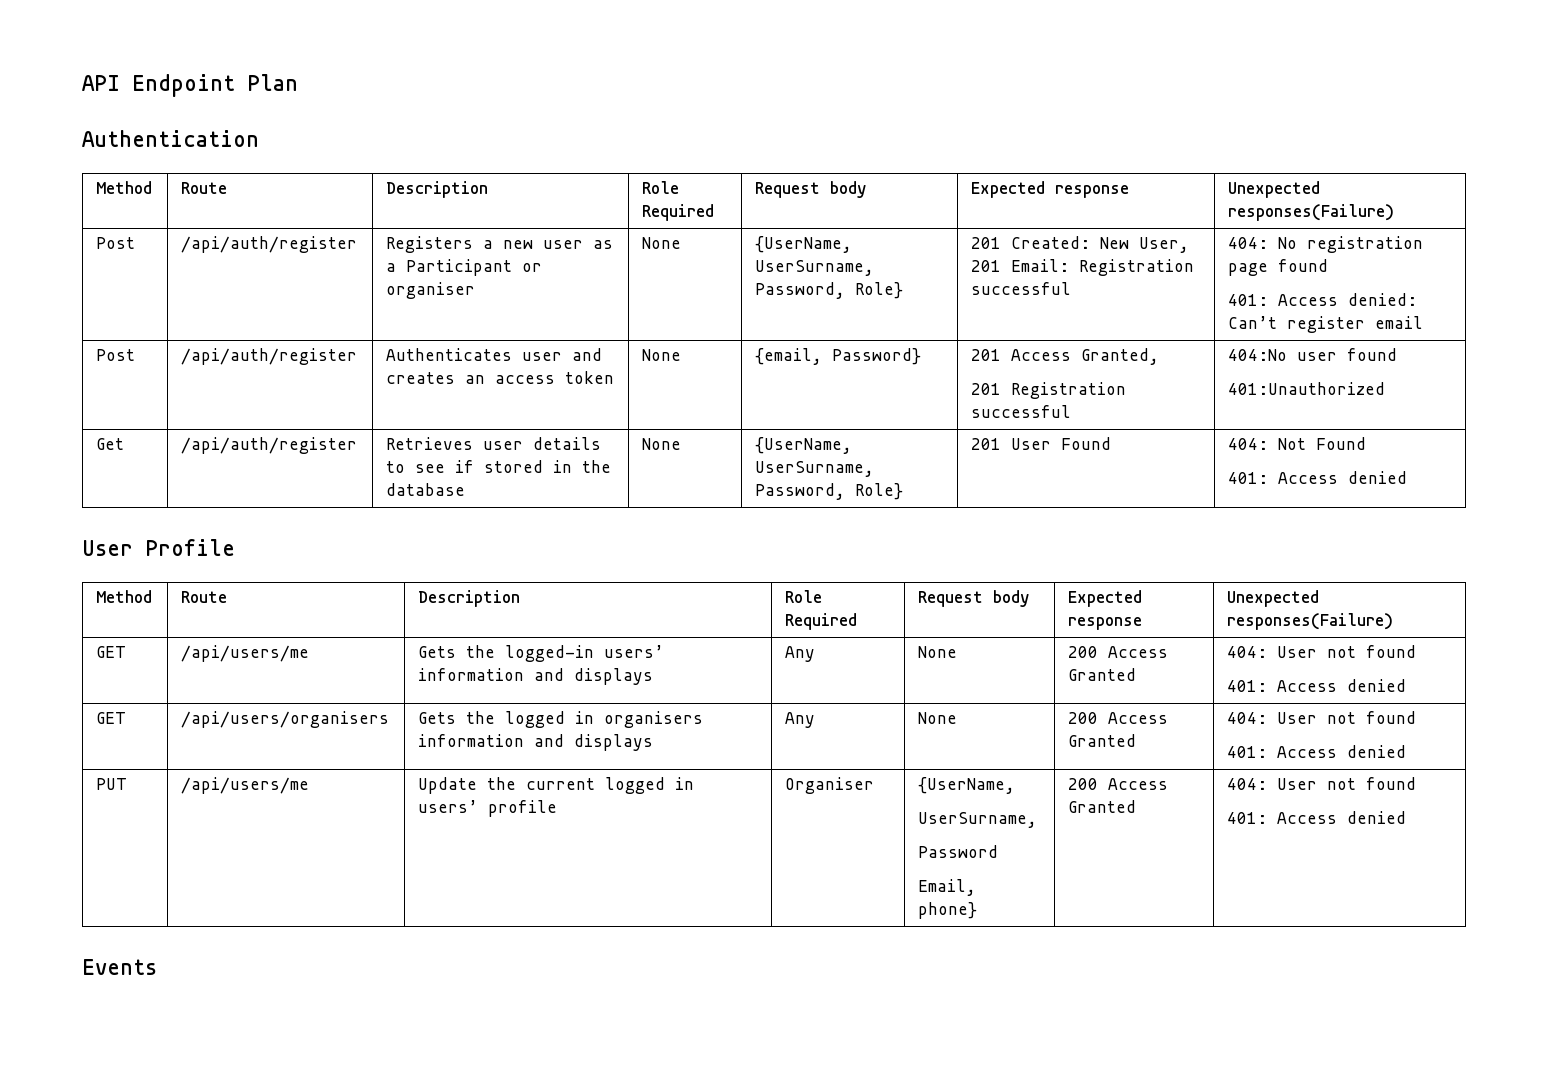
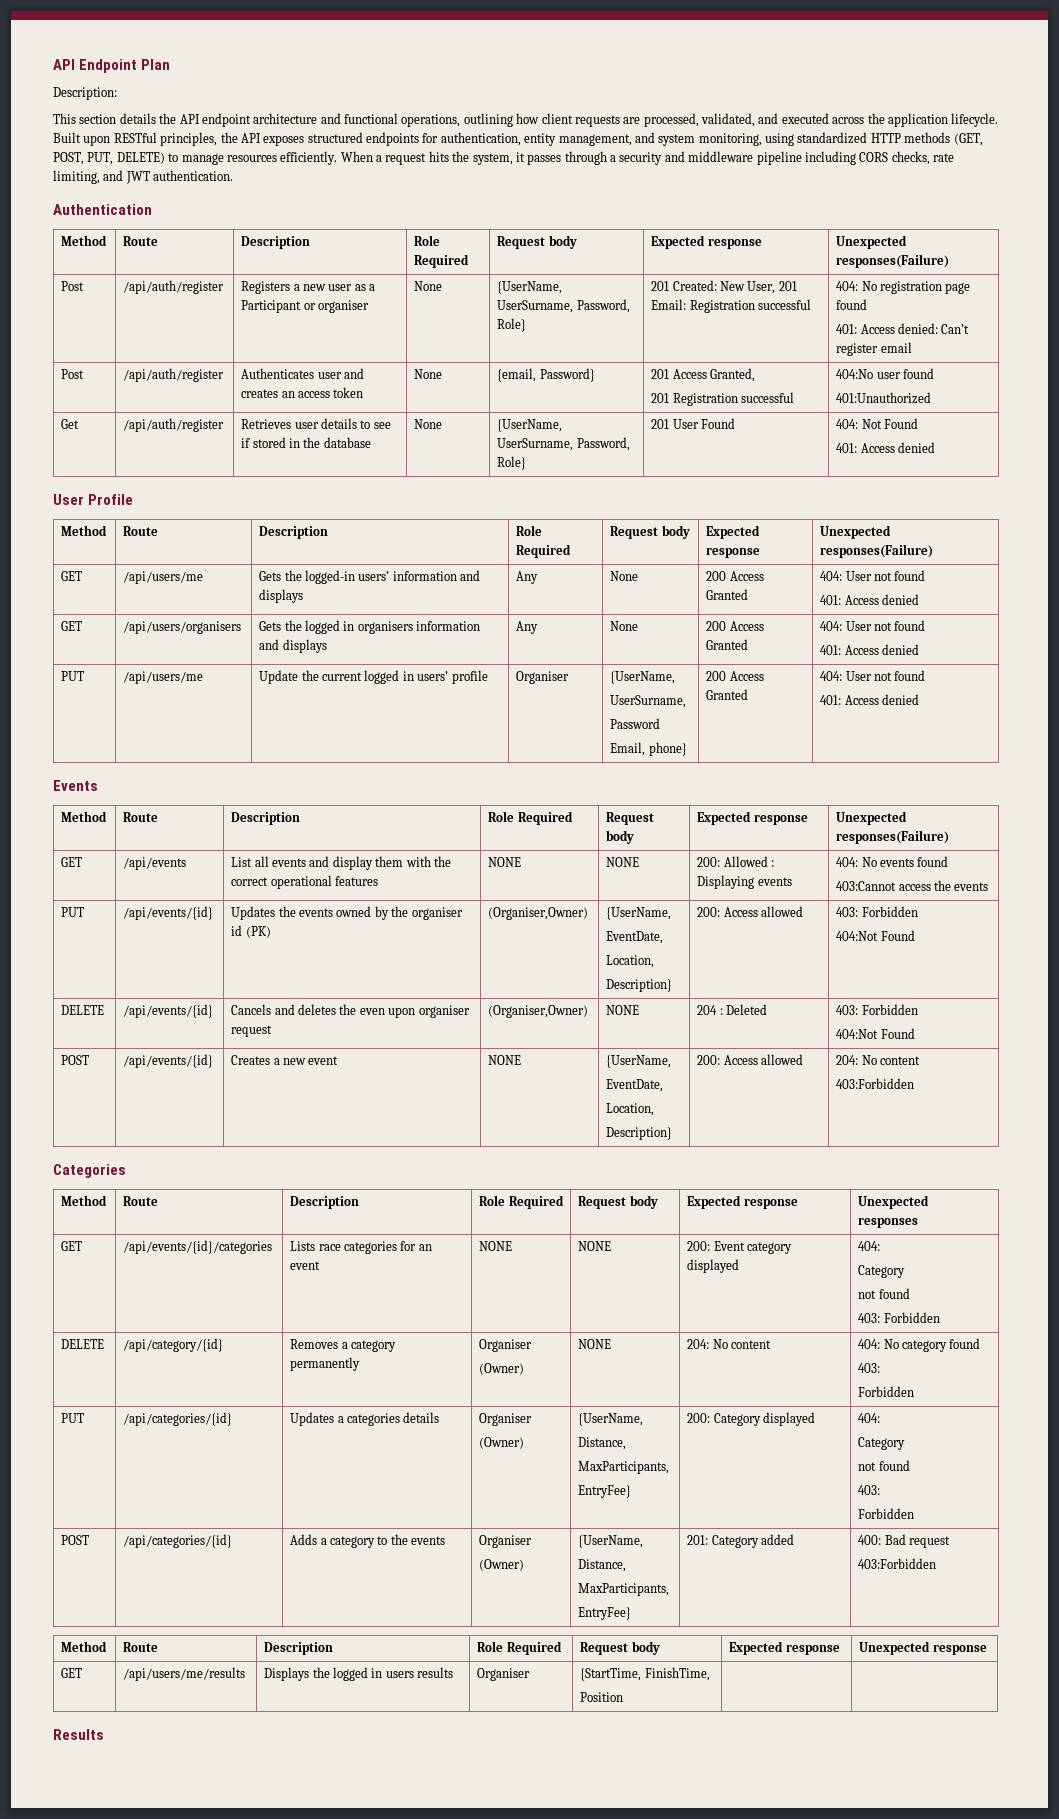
+ Description:
+ This section details the API endpoint architecture and functional operations, outlining how client requests are processed, validated, and executed across the application lifecycle. Built upon RESTful principles, the API exposes structured endpoints for authentication, entity management, and system monitoring, using standardized HTTP methods (GET, POST, PUT, DELETE) to manage resources efficiently. When a request hits the system, it passes through a security and middleware pipeline including CORS checks, rate limiting, and JWT authentication.
  Events
+ Method | Route | Description | Role Required | Request body | Expected response | Unexpected responses(Failure)
+ GET | /api/events | List all events and display them with the correct operational features | NONE | NONE | 200: Allowed : Displaying events | 404: No events found
+ 403:Cannot access the events
+ PUT | /api/events/{id} | Updates the events owned by the organiser id (PK) | (Organiser,Owner) | {UserName,
+ EventDate,
+ Location,
+ Description} | 200: Access allowed | 403: Forbidden
+ 404:Not Found
+ DELETE | /api/events/{id} | Cancels and deletes the even upon organiser request | (Organiser,Owner) | NONE | 204 : Deleted | 403: Forbidden
+ 404:Not Found
+ POST | /api/events/{id} | Creates a new event | NONE | {UserName,
+ EventDate,
+ Location,
+ Description} | 200: Access allowed | 204: No content
+ 403:Forbidden
+ Categories
+ Method | Route | Description | Role Required | Request body | Expected response | Unexpected responses
+ GET | /api/events/{id}/categories | Lists race categories for an event | NONE | NONE | 200: Event category displayed | 404:
+ Category
+ not found
+ 403: Forbidden
+ DELETE | /api/category/{id} | Removes a category permanently | Organiser
+ (Owner) | NONE | 204: No content | 404: No category found
+ 403:
+ Forbidden
+ PUT | /api/categories/{id} | Updates a categories details | Organiser
+ (Owner) | {UserName,
+ Distance,
+ MaxParticipants,
+ EntryFee} | 200: Category displayed | 404:
+ Category
+ not found
+ 403:
+ Forbidden
+ POST | /api/categories/{id} | Adds a category to the events | Organiser
+ (Owner) | {UserName,
+ Distance,
+ MaxParticipants,
+ EntryFee} | 201: Category added | 400: Bad request
+ 403:Forbidden
+ Method | Route | Description | Role Required | Request body | Expected response | Unexpected response
+ GET | /api/users/me/results | Displays the logged in users results | Organiser | {StartTime, FinishTime,
+ Position | |
+ Results

